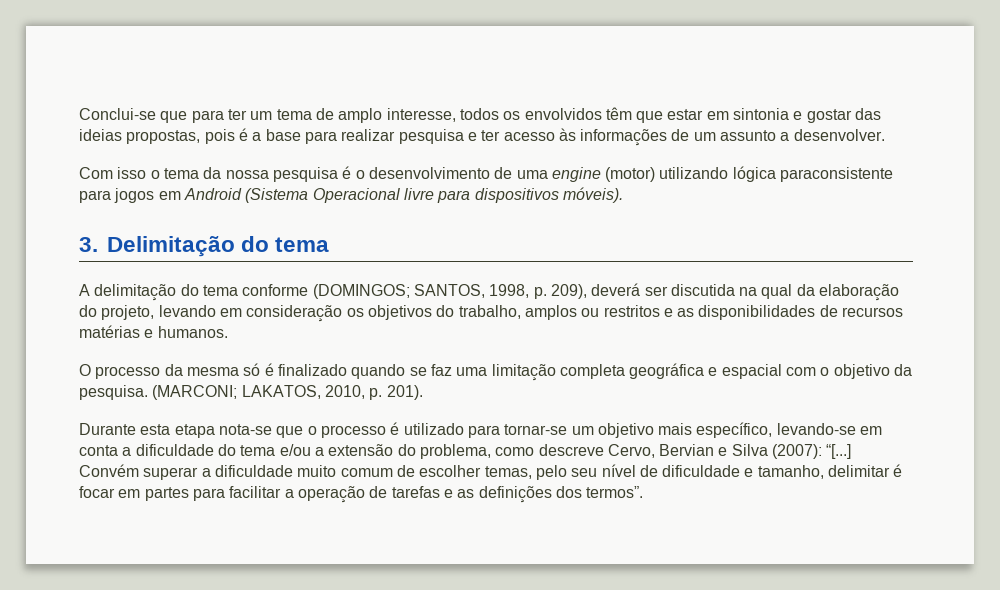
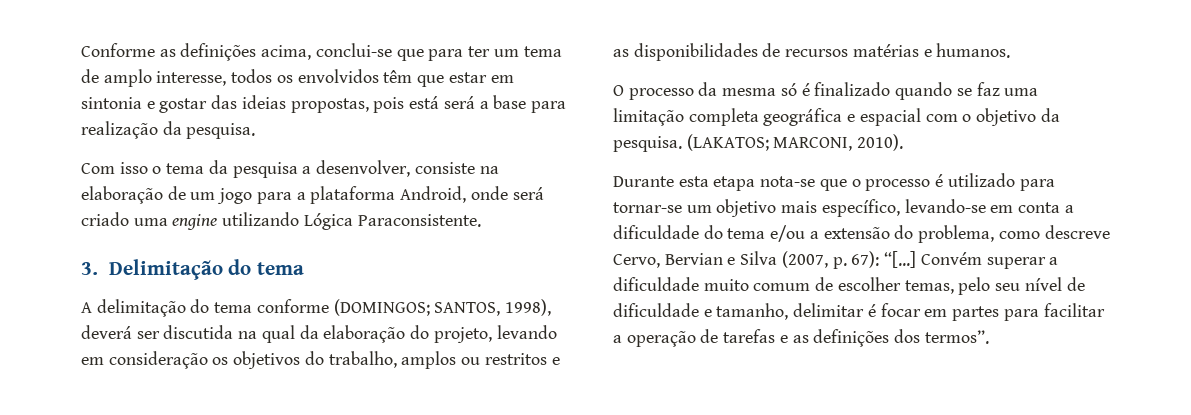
- Conclui-se que para ter um tema de amplo interesse, todos os envolvidos têm que estar em sintonia e gostar das ideias propostas, pois é a base para realizar pesquisa e ter acesso às informações de um assunto a desenvolver.
+ Conforme as definições acima, conclui-se que para ter um tema de amplo interesse, todos os envolvidos têm que estar em sintonia e gostar das ideias propostas, pois está será a base para realização da pesquisa.
- Com isso o tema da nossa pesquisa é o desenvolvimento de uma engine (motor) utilizando lógica paraconsistente para jogos em Android (Sistema Operacional livre para dispositivos móveis).
+ Com isso o tema da pesquisa a desenvolver, consiste na elaboração de um jogo para a plataforma Android, onde será criado uma engine utilizando Lógica Paraconsistente.
- A delimitação do tema conforme (DOMINGOS; SANTOS, 1998, p. 209), deverá ser discutida na qual da elaboração do projeto, levando em consideração os objetivos do trabalho, amplos ou restritos e as disponibilidades de recursos matérias e humanos.
+ A delimitação do tema conforme (DOMINGOS; SANTOS, 1998), deverá ser discutida na qual da elaboração do projeto, levando em consideração os objetivos do trabalho, amplos ou restritos e as disponibilidades de recursos matérias e humanos.
- (MARCONI; LAKATOS, 2010, p. 201).
+ (LAKATOS; MARCONI, 2010).
- Durante esta etapa nota-se que o processo é utilizado para tornar-se um objetivo mais específico, levando-se em conta a dificuldade do tema e/ou a extensão do problema, como descreve Cervo, Bervian e Silva (2007): “[...]
+ Durante esta etapa nota-se que o processo é utilizado para tornar-se um objetivo mais específico, levando-se em conta a dificuldade do tema e/ou a extensão do problema, como descreve Cervo, Bervian e Silva (2007, p. 67): “[...]

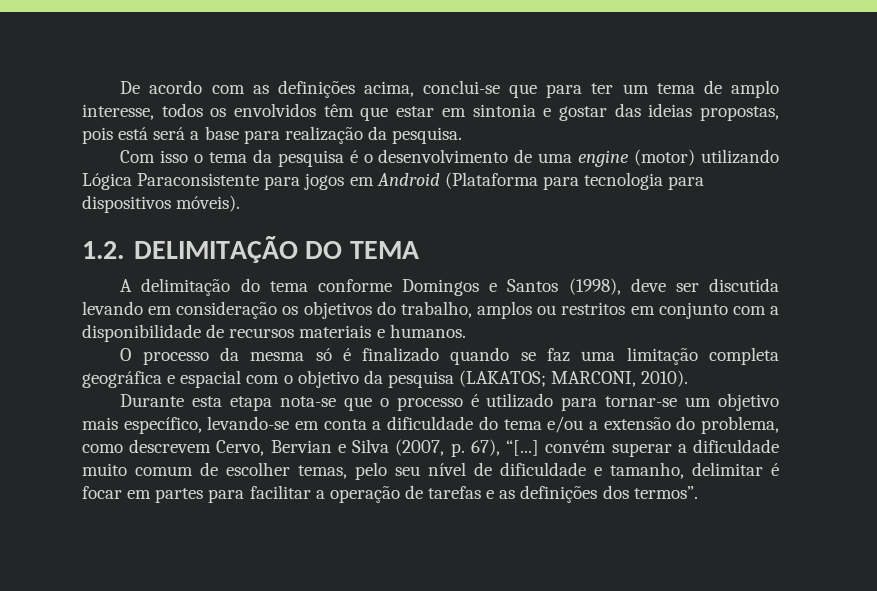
- Conforme as definições acima, conclui-se que para ter um tema de amplo interesse, todos os envolvidos têm que estar em sintonia e gostar das ideias propostas, pois está será a base para realização da pesquisa.
+ De acordo com as definições acima, conclui-se que para ter um tema de amplo interesse, todos os envolvidos têm que estar em sintonia e gostar das ideias propostas, pois está será a base para realização da pesquisa.
- Com isso o tema da pesquisa a desenvolver, consiste na elaboração de um jogo para a plataforma Android, onde será criado uma engine utilizando Lógica Paraconsistente.
- 3. Delimitação do tema
+ Com isso o tema da pesquisa é o desenvolvimento de uma engine (motor) utilizando Lógica Paraconsistente para jogos em Android (Plataforma para tecnologia para dispositivos móveis).
+ 1.2. DELIMITAÇÃO DO TEMA
- A delimitação do tema conforme (DOMINGOS; SANTOS, 1998), deverá ser discutida na qual da elaboração do projeto, levando em consideração os objetivos do trabalho, amplos ou restritos e as disponibilidades de recursos matérias e humanos.
+ A delimitação do tema conforme Domingos e Santos (1998), deve ser discutida levando em consideração os objetivos do trabalho, amplos ou restritos em conjunto com a disponibilidade de recursos materiais e humanos.
- O processo da mesma só é finalizado quando se faz uma limitação completa geográfica e espacial com o objetivo da pesquisa. (LAKATOS; MARCONI, 2010).
+ O processo da mesma só é finalizado quando se faz uma limitação completa geográfica e espacial com o objetivo da pesquisa (LAKATOS; MARCONI, 2010).
- Durante esta etapa nota-se que o processo é utilizado para tornar-se um objetivo mais específico, levando-se em conta a dificuldade do tema e/ou a extensão do problema, como descreve Cervo, Bervian e Silva (2007, p. 67): “[...] Convém superar a dificuldade muito comum de escolher temas, pelo seu nível de dificuldade e tamanho, delimitar é focar em partes para facilitar a operação de tarefas e as definições dos termos”.
+ Durante esta etapa nota-se que o processo é utilizado para tornar-se um objetivo mais específico, levando-se em conta a dificuldade do tema e/ou a extensão do problema, como descrevem Cervo, Bervian e Silva (2007, p. 67), “[...] convém superar a dificuldade muito comum de escolher temas, pelo seu nível de dificuldade e tamanho, delimitar é focar em partes para facilitar a operação de tarefas e as definições dos termos”.

